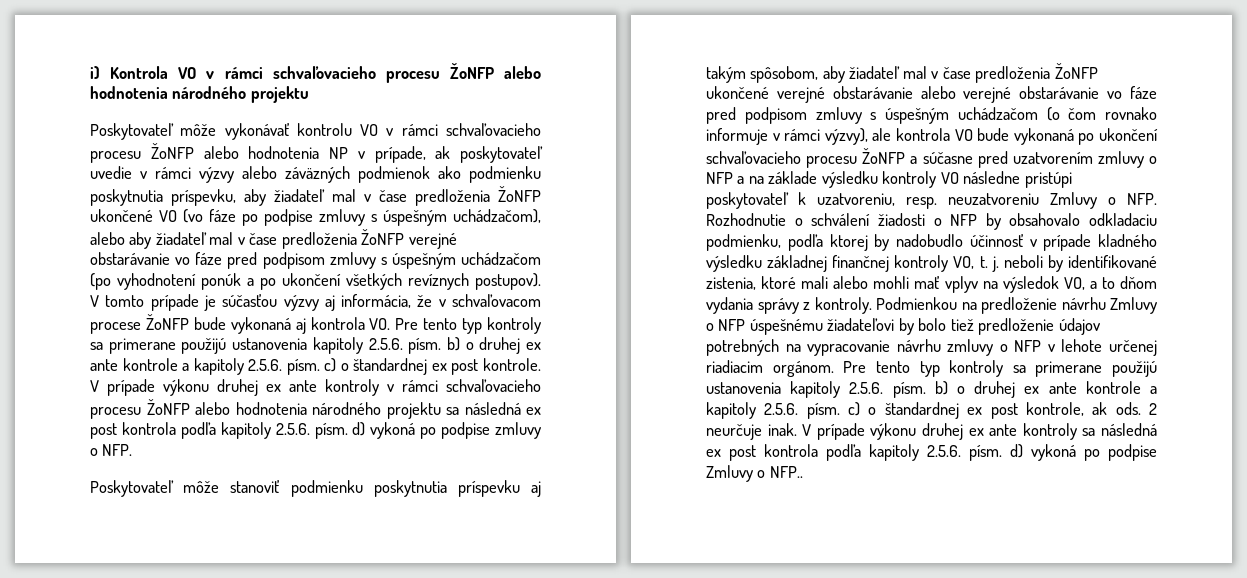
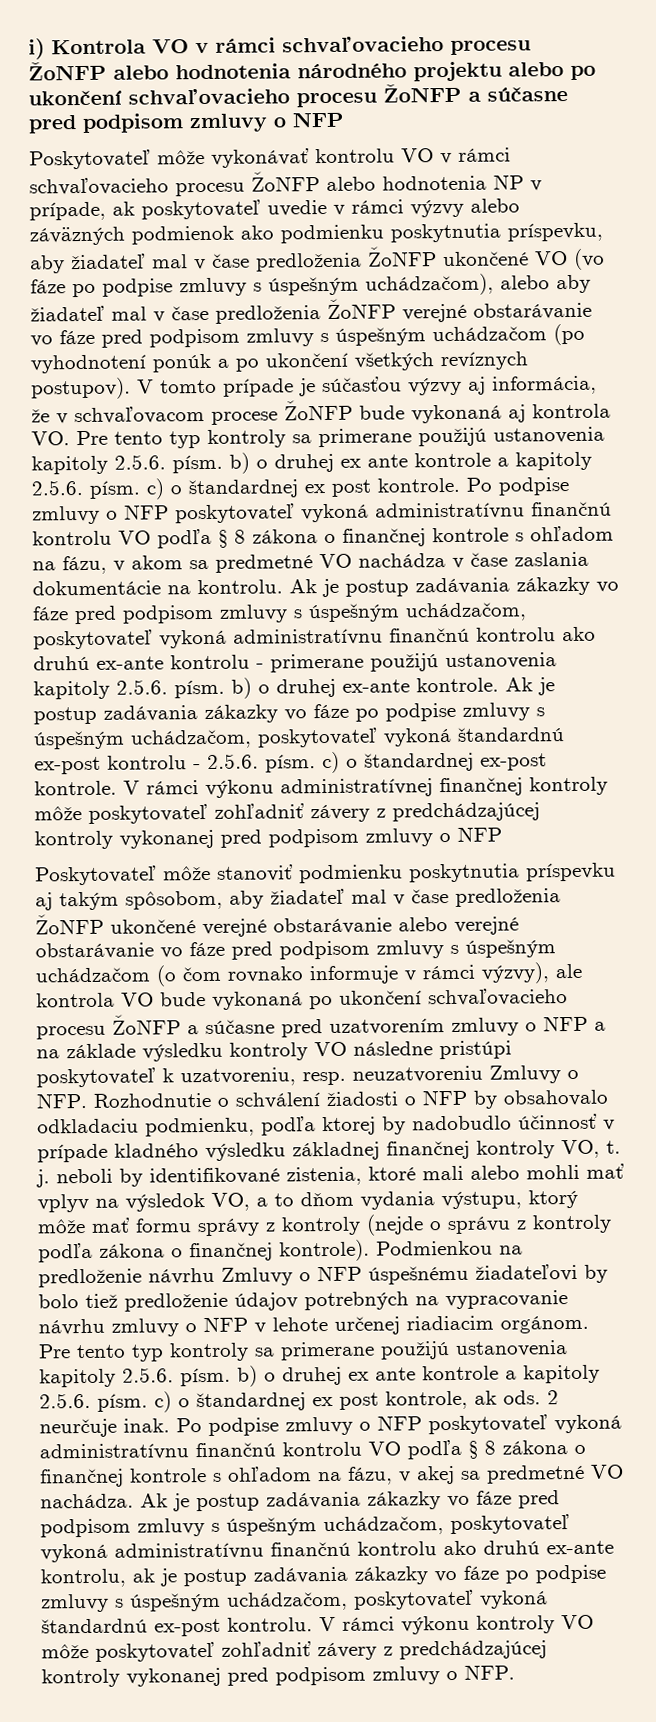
- i) Kontrola VO v rámci schvaľovacieho procesu ŽoNFP alebo hodnotenia národného projektu
+ i) Kontrola VO v rámci schvaľovacieho procesu ŽoNFP alebo hodnotenia národného projektu alebo po ukončení schvaľovacieho procesu ŽoNFP a súčasne pred podpisom zmluvy o NFP
- V prípade výkonu druhej ex ante kontroly v rámci schvaľovacieho procesu ŽoNFP alebo hodnotenia národného projektu sa následná ex post kontrola podľa kapitoly 2.5.6. písm. d) vykoná po podpise zmluvy o NFP.
+ Po podpise zmluvy o NFP poskytovateľ vykoná administratívnu finančnú kontrolu VO podľa § 8 zákona o finančnej kontrole s ohľadom na fázu, v akom sa predmetné VO nachádza v čase zaslania dokumentácie na kontrolu. Ak je postup zadávania zákazky vo fáze pred podpisom zmluvy s úspešným uchádzačom, poskytovateľ vykoná administratívnu finančnú kontrolu ako druhú ex-ante kontrolu - primerane použijú ustanovenia kapitoly 2.5.6. písm. b) o druhej ex-ante kontrole. Ak je postup zadávania zákazky vo fáze po podpise zmluvy s úspešným uchádzačom, poskytovateľ vykoná štandardnú ex-post kontrolu - 2.5.6. písm. c) o štandardnej ex-post kontrole. V rámci výkonu administratívnej finančnej kontroly môže poskytovateľ zohľadniť závery z predchádzajúcej kontroly vykonanej pred podpisom zmluvy o NFP
- Poskytovateľ môže stanoviť podmienku poskytnutia príspevku aj takým spôsobom, aby žiadateľ mal v čase predloženia ŽoNFP ukončené verejné obstarávanie alebo verejné obstarávanie vo fáze pred podpisom zmluvy s úspešným uchádzačom (o čom rovnako informuje v rámci výzvy), ale kontrola VO bude vykonaná po ukončení schvaľovacieho procesu ŽoNFP a súčasne pred uzatvorením zmluvy o NFP a na základe výsledku kontroly VO následne pristúpi poskytovateľ k uzatvoreniu, resp. neuzatvoreniu Zmluvy o NFP. Rozhodnutie o schválení žiadosti o NFP by obsahovalo odkladaciu podmienku, podľa ktorej by nadobudlo účinnosť v prípade kladného výsledku základnej finančnej kontroly VO, t. j. neboli by identifikované zistenia, ktoré mali alebo mohli mať vplyv na výsledok VO, a to dňom vydania správy z kontroly.
+ Poskytovateľ môže stanoviť podmienku poskytnutia príspevku aj takým spôsobom, aby žiadateľ mal v čase predloženia ŽoNFP ukončené verejné obstarávanie alebo verejné obstarávanie vo fáze pred podpisom zmluvy s úspešným uchádzačom (o čom rovnako informuje v rámci výzvy), ale kontrola VO bude vykonaná po ukončení schvaľovacieho procesu ŽoNFP a súčasne pred uzatvorením zmluvy o NFP a na základe výsledku kontroly VO následne pristúpi poskytovateľ k uzatvoreniu, resp. neuzatvoreniu Zmluvy o NFP. Rozhodnutie o schválení žiadosti o NFP by obsahovalo odkladaciu podmienku, podľa ktorej by nadobudlo účinnosť v prípade kladného výsledku základnej finančnej kontroly VO, t. j. neboli by identifikované zistenia, ktoré mali alebo mohli mať vplyv na výsledok VO, a to dňom vydania výstupu, ktorý môže mať formu správy z kontroly (nejde o správu z kontroly podľa zákona o finančnej kontrole).
- V prípade výkonu druhej ex ante kontroly sa následná ex post kontrola podľa kapitoly 2.5.6. písm. d) vykoná po podpise Zmluvy o NFP..
+ Po podpise zmluvy o NFP poskytovateľ vykoná administratívnu finančnú kontrolu VO podľa § 8 zákona o finančnej kontrole s ohľadom na fázu, v akej sa predmetné VO nachádza. Ak je postup zadávania zákazky vo fáze pred podpisom zmluvy s úspešným uchádzačom, poskytovateľ vykoná administratívnu finančnú kontrolu ako druhú ex-ante kontrolu, ak je postup zadávania zákazky vo fáze po podpise zmluvy s úspešným uchádzačom, poskytovateľ vykoná štandardnú ex-post kontrolu. V rámci výkonu kontroly VO môže poskytovateľ zohľadniť závery z predchádzajúcej kontroly vykonanej pred podpisom zmluvy o NFP.

